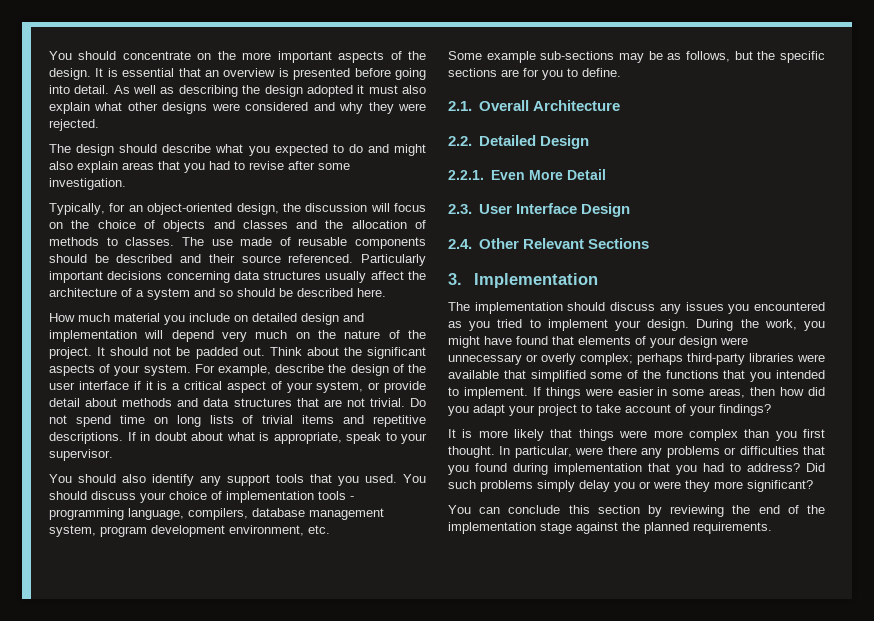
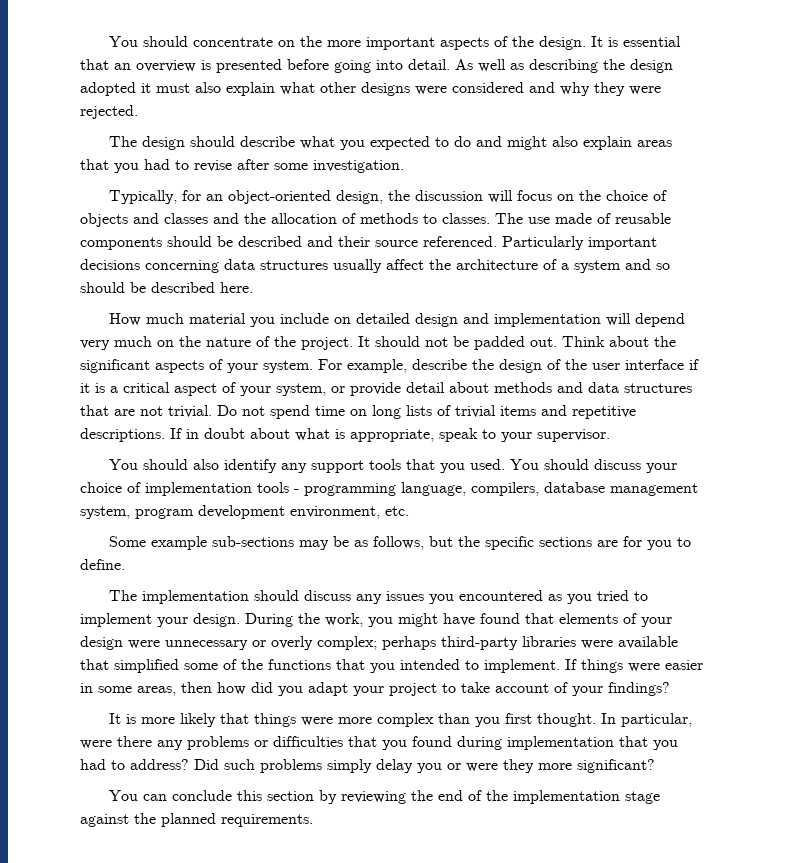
- 2.1. Overall Architecture
- 2.2. Detailed Design
- 2.2.1. Even More Detail
- 2.3. User Interface Design
- 2.4. Other Relevant Sections
- 3. Implementation

